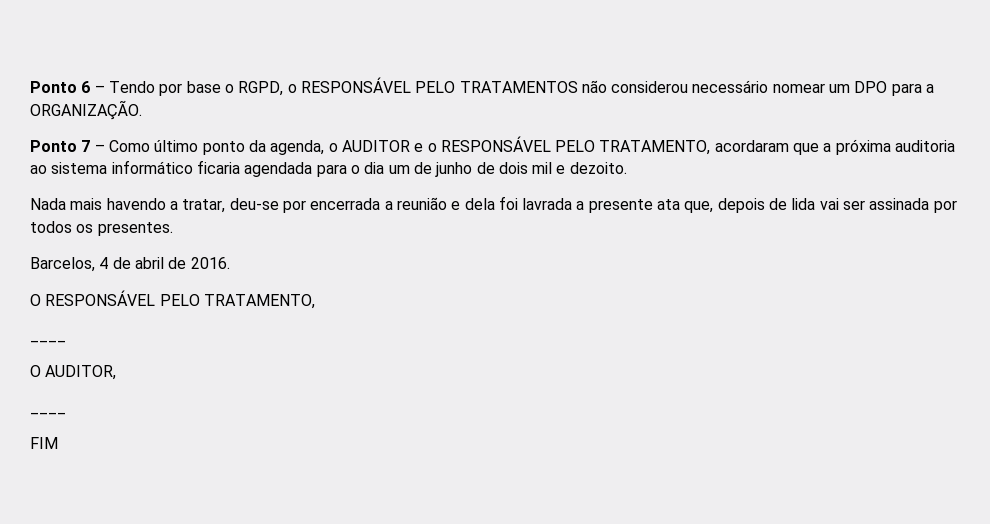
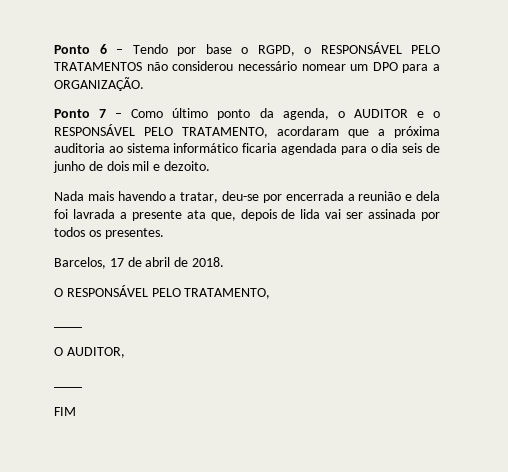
- Ponto 7 – Como último ponto da agenda, o AUDITOR e o RESPONSÁVEL PELO TRATAMENTO, acordaram que a próxima auditoria ao sistema informático ficaria agendada para o dia um de junho de dois mil e dezoito.
+ Ponto 7 – Como último ponto da agenda, o AUDITOR e o RESPONSÁVEL PELO TRATAMENTO, acordaram que a próxima auditoria ao sistema informático ficaria agendada para o dia seis de junho de dois mil e dezoito.
- Barcelos, 4 de abril de 2016.
+ Barcelos, 17 de abril de 2018.

